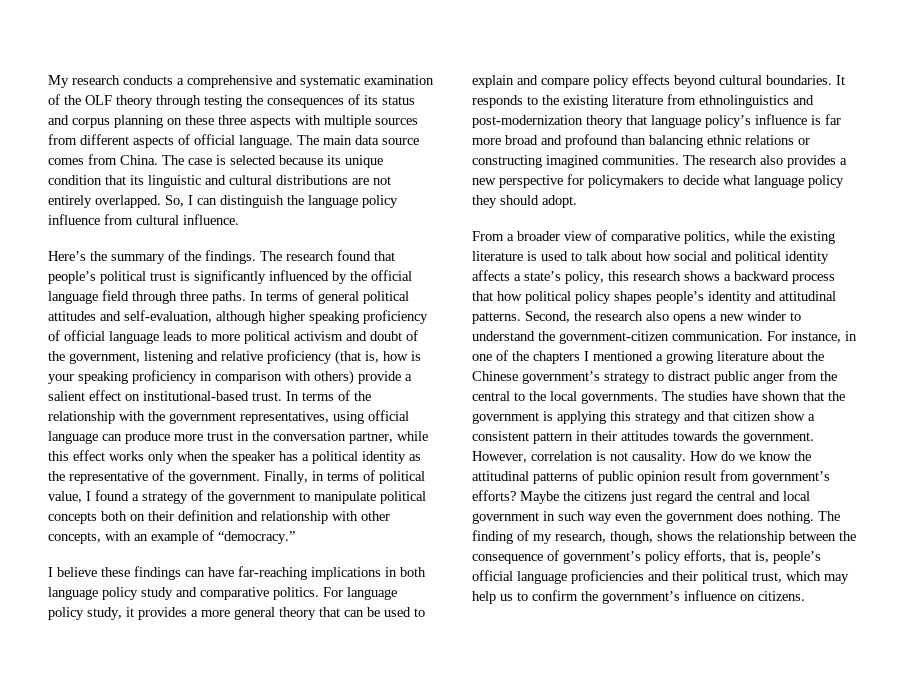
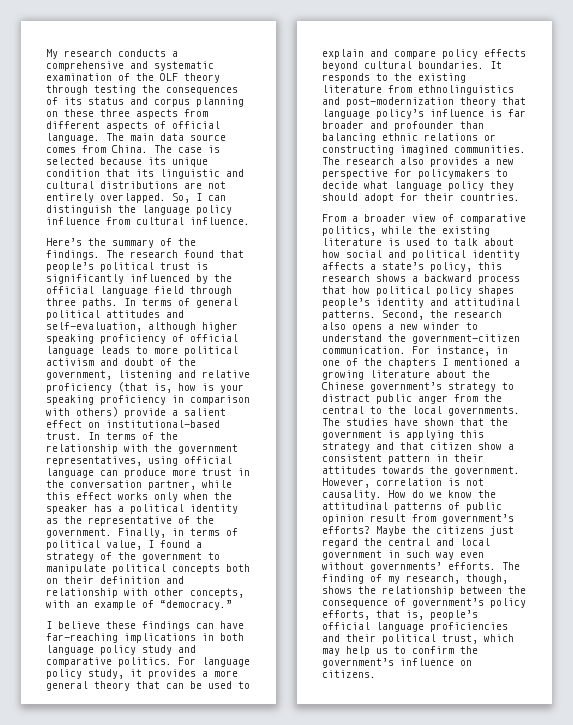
- My research conducts a comprehensive and systematic examination of the OLF theory through testing the consequences of its status and corpus planning on these three aspects with multiple sources from different aspects of official language.
+ My research conducts a comprehensive and systematic examination of the OLF theory through testing the consequences of its status and corpus planning on these three aspects from different aspects of official language.
- It responds to the existing literature from ethnolinguistics and post-modernization theory that language policy’s influence is far more broad and profound than balancing ethnic relations or constructing imagined communities.
+ It responds to the existing literature from ethnolinguistics and post-modernization theory that language policy’s influence is far broader and profounder than balancing ethnic relations or constructing imagined communities.
- The research also provides a new perspective for policymakers to decide what language policy they should adopt.
+ The research also provides a new perspective for policymakers to decide what language policy they should adopt for their countries.
- Maybe the citizens just regard the central and local government in such way even the government does nothing.
+ Maybe the citizens just regard the central and local government in such way even without governments’ efforts.

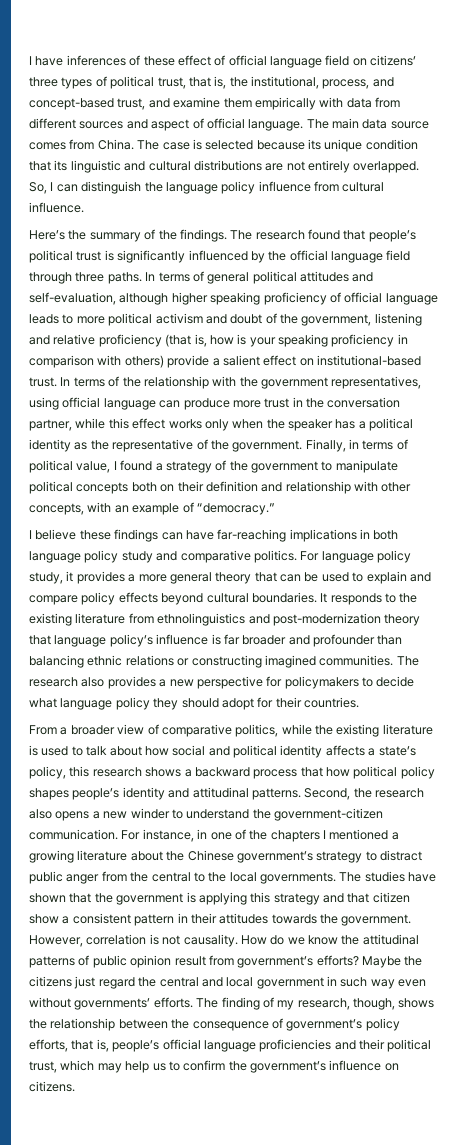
- My research conducts a comprehensive and systematic examination of the OLF theory through testing the consequences of its status and corpus planning on these three aspects from different aspects of official language.
+ I have inferences of these effect of official language field on citizens’ three types of political trust, that is, the institutional, process, and concept-based trust, and examine them empirically with data from different sources and aspect of official language.

